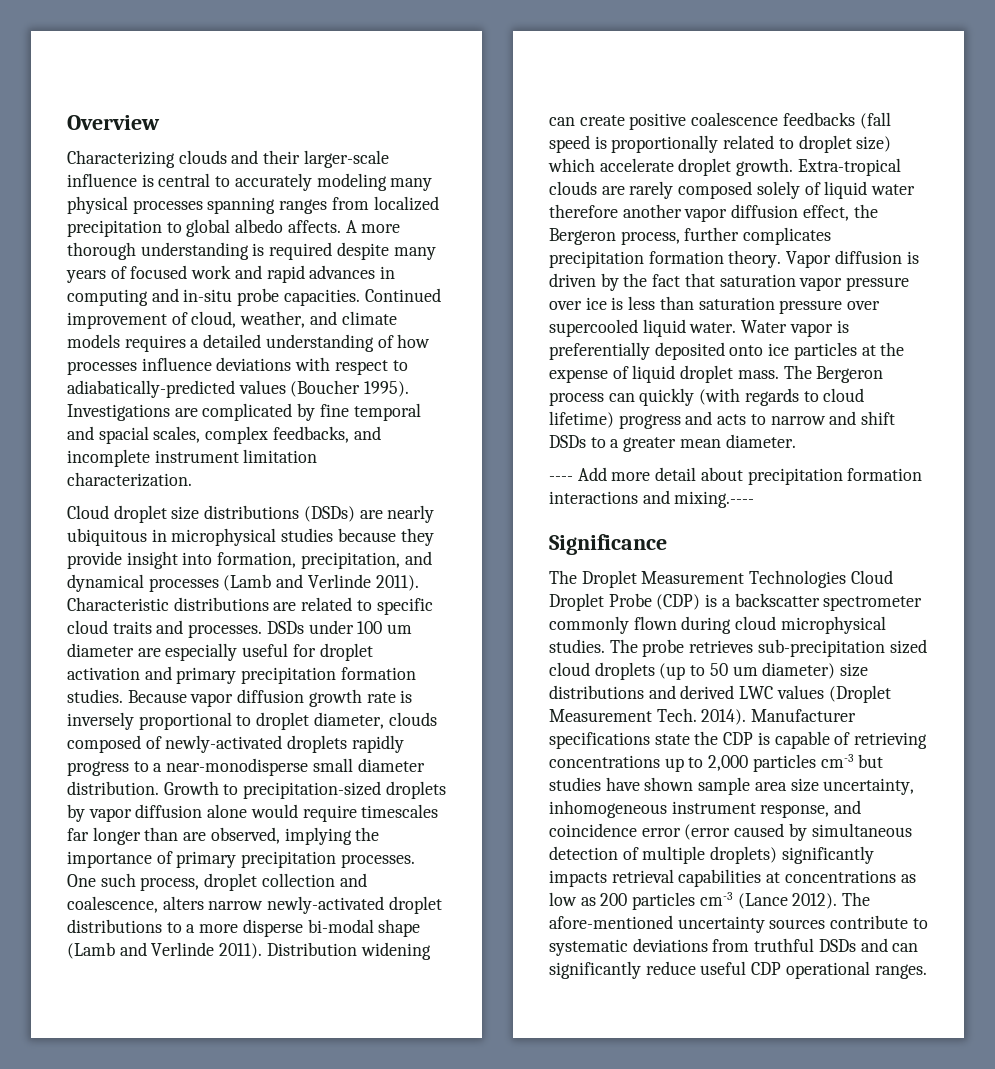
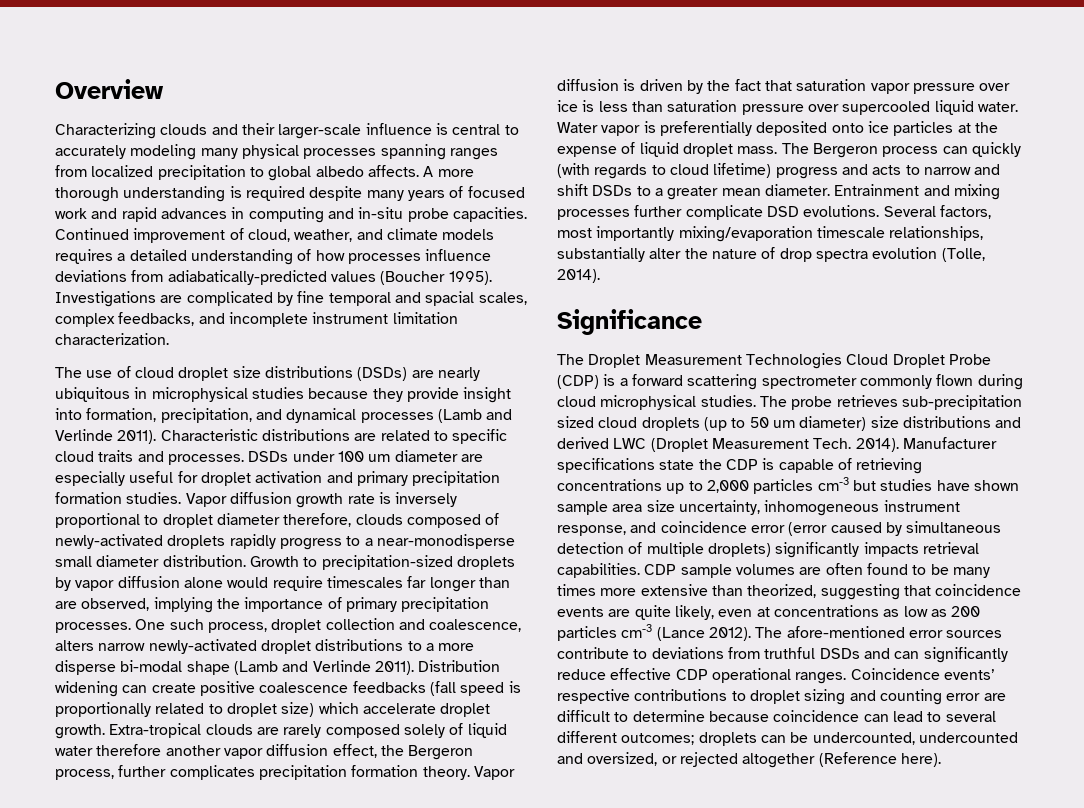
- Continued improvement of cloud, weather, and climate models requires a detailed understanding of how processes influence deviations with respect to adiabatically-predicted values (Boucher 1995).
+ Continued improvement of cloud, weather, and climate models requires a detailed understanding of how processes influence deviations from adiabatically-predicted values (Boucher 1995).
- Cloud droplet size distributions (DSDs) are nearly ubiquitous in microphysical studies because they provide insight into formation, precipitation, and dynamical processes (Lamb and Verlinde 2011).
+ The use of cloud droplet size distributions (DSDs) are nearly ubiquitous in microphysical studies because they provide insight into formation, precipitation, and dynamical processes (Lamb and Verlinde 2011).
- Because vapor diffusion growth rate is inversely proportional to droplet diameter, clouds composed of newly-activated droplets rapidly progress to a near-monodisperse small diameter distribution.
+ Vapor diffusion growth rate is inversely proportional to droplet diameter therefore, clouds composed of newly-activated droplets rapidly progress to a near-monodisperse small diameter distribution.
- The Bergeron process can quickly (with regards to cloud lifetime) progress and acts to narrow and shift DSDs to a greater mean diameter.
- ---- Add more detail about precipitation formation interactions and mixing.----
+ The Bergeron process can quickly (with regards to cloud lifetime) progress and acts to narrow and shift DSDs to a greater mean diameter. Entrainment and mixing processes further complicate DSD evolutions. Several factors, most importantly mixing/evaporation timescale relationships, substantially alter the nature of drop spectra evolution (Tolle, 2014).
- The Droplet Measurement Technologies Cloud Droplet Probe (CDP) is a backscatter spectrometer commonly flown during cloud microphysical studies.
+ The Droplet Measurement Technologies Cloud Droplet Probe (CDP) is a forward scattering spectrometer commonly flown during cloud microphysical studies.
- The probe retrieves sub-precipitation sized cloud droplets (up to 50 um diameter) size distributions and derived LWC values (Droplet Measurement Tech.
+ The probe retrieves sub-precipitation sized cloud droplets (up to 50 um diameter) size distributions and derived LWC (Droplet Measurement Tech.
- Manufacturer specifications state the CDP is capable of retrieving concentrations up to 2,000 particles cm-3 but studies have shown sample area size uncertainty, inhomogeneous instrument response, and coincidence error (error caused by simultaneous detection of multiple droplets) significantly impacts retrieval capabilities at concentrations as low as 200 particles cm-3 (Lance 2012).
+ Manufacturer specifications state the CDP is capable of retrieving concentrations up to 2,000 particles cm-3 but studies have shown sample area size uncertainty, inhomogeneous instrument response, and coincidence error (error caused by simultaneous detection of multiple droplets) significantly impacts retrieval capabilities. CDP sample volumes are often found to be many times more extensive than theorized, suggesting that coincidence events are quite likely, even at concentrations as low as 200 particles cm-3 (Lance 2012).
- The afore-mentioned uncertainty sources contribute to systematic deviations from truthful DSDs and can significantly reduce useful CDP operational ranges.
+ The afore-mentioned error sources contribute to deviations from truthful DSDs and can significantly reduce effective CDP operational ranges.
+ Coincidence events’ respective contributions to droplet sizing and counting error are difficult to determine because coincidence can lead to several different outcomes; droplets can be undercounted, undercounted and oversized, or rejected altogether (Reference here).

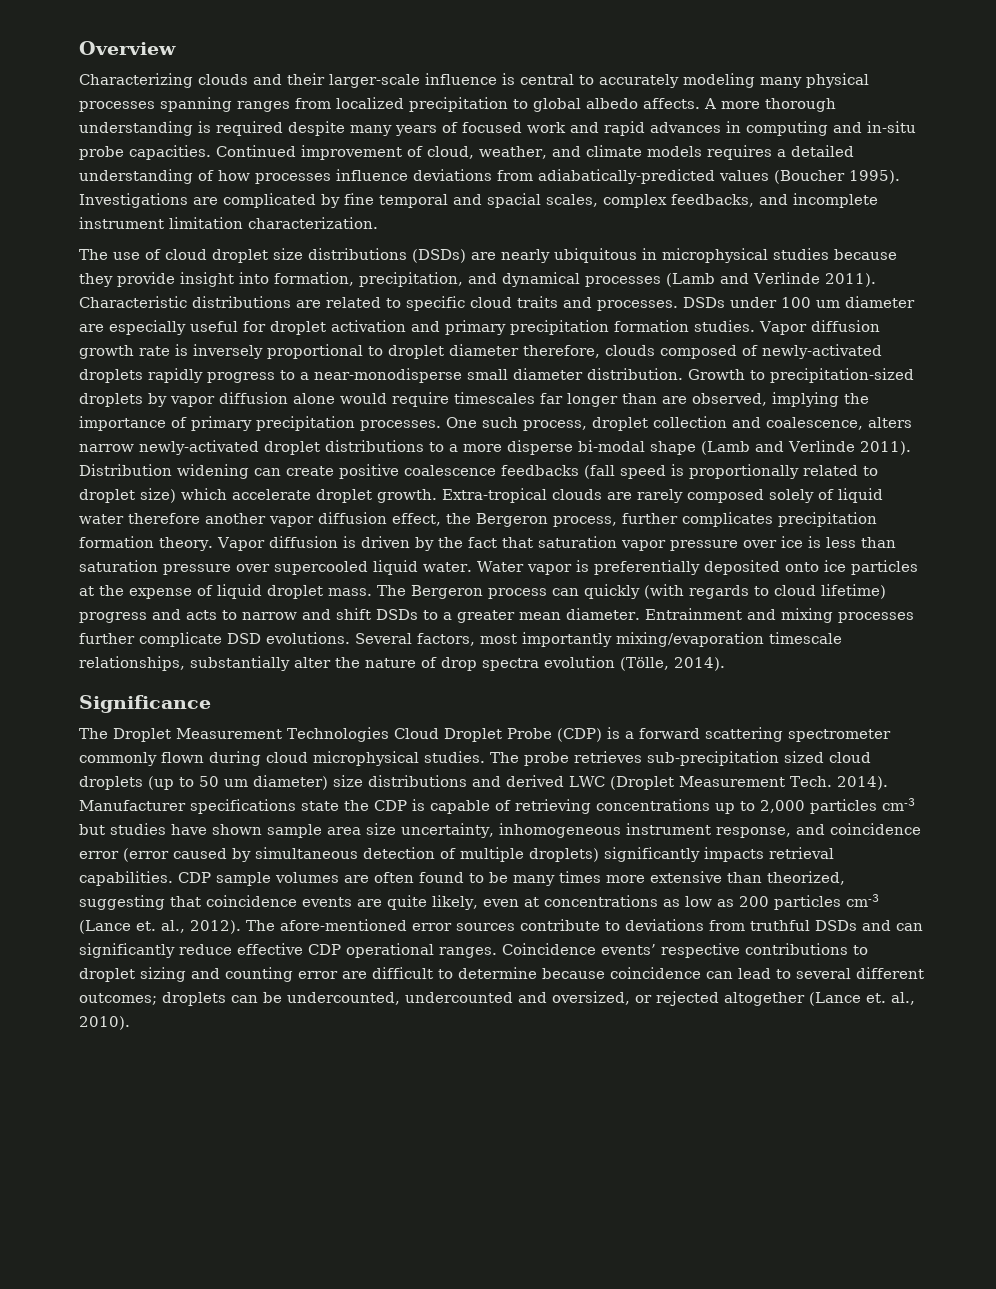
- Several factors, most importantly mixing/evaporation timescale relationships, substantially alter the nature of drop spectra evolution (Tolle, 2014).
+ Several factors, most importantly mixing/evaporation timescale relationships, substantially alter the nature of drop spectra evolution (Tölle, 2014).
- CDP sample volumes are often found to be many times more extensive than theorized, suggesting that coincidence events are quite likely, even at concentrations as low as 200 particles cm-3 (Lance 2012).
+ CDP sample volumes are often found to be many times more extensive than theorized, suggesting that coincidence events are quite likely, even at concentrations as low as 200 particles cm-3 (Lance et. al., 2012).
- Coincidence events’ respective contributions to droplet sizing and counting error are difficult to determine because coincidence can lead to several different outcomes; droplets can be undercounted, undercounted and oversized, or rejected altogether (Reference here).
+ Coincidence events’ respective contributions to droplet sizing and counting error are difficult to determine because coincidence can lead to several different outcomes; droplets can be undercounted, undercounted and oversized, or rejected altogether (Lance et. al., 2010).

